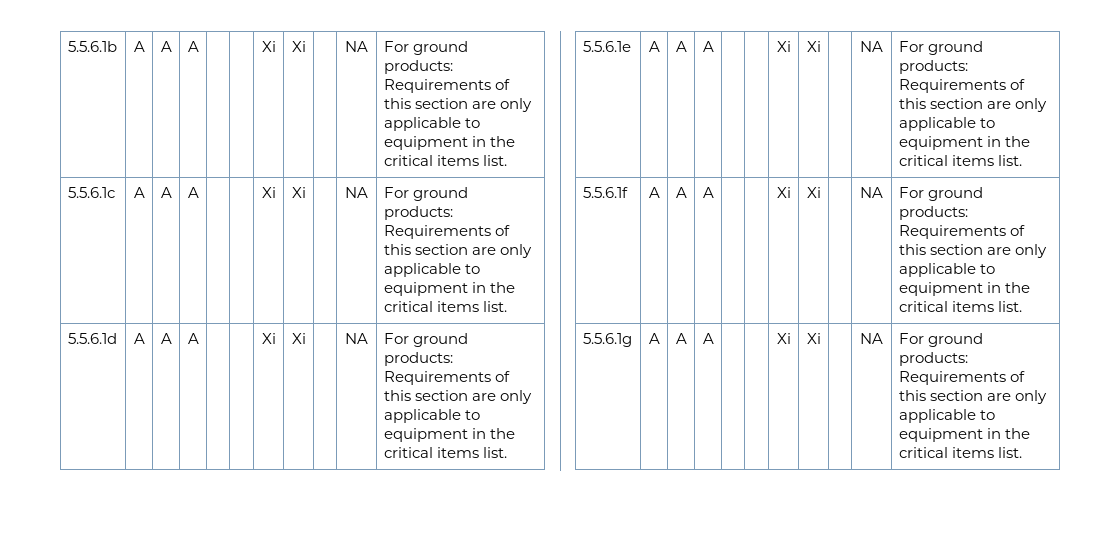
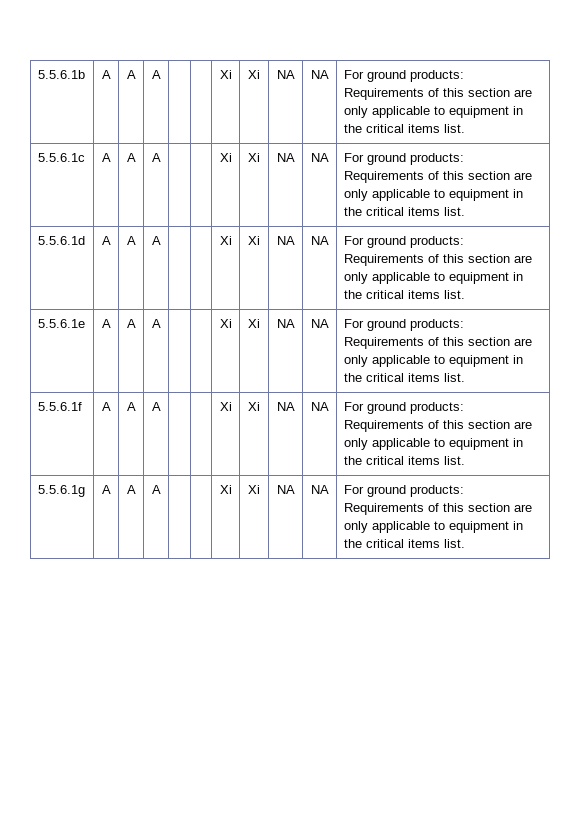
- 5.5.6.1b | A | A | A | | | Xi | Xi | | NA | For ground products: Requirements of this section are only applicable to equipment in the critical items list.
+ 5.5.6.1b | A | A | A | | | Xi | Xi | NA | NA | For ground products: Requirements of this section are only applicable to equipment in the critical items list.
- 5.5.6.1c | A | A | A | | | Xi | Xi | | NA | For ground products: Requirements of this section are only applicable to equipment in the critical items list.
+ 5.5.6.1c | A | A | A | | | Xi | Xi | NA | NA | For ground products: Requirements of this section are only applicable to equipment in the critical items list.
- 5.5.6.1d | A | A | A | | | Xi | Xi | | NA | For ground products: Requirements of this section are only applicable to equipment in the critical items list.
+ 5.5.6.1d | A | A | A | | | Xi | Xi | NA | NA | For ground products: Requirements of this section are only applicable to equipment in the critical items list.
- 5.5.6.1e | A | A | A | | | Xi | Xi | | NA | For ground products: Requirements of this section are only applicable to equipment in the critical items list.
+ 5.5.6.1e | A | A | A | | | Xi | Xi | NA | NA | For ground products: Requirements of this section are only applicable to equipment in the critical items list.
- 5.5.6.1f | A | A | A | | | Xi | Xi | | NA | For ground products: Requirements of this section are only applicable to equipment in the critical items list.
+ 5.5.6.1f | A | A | A | | | Xi | Xi | NA | NA | For ground products: Requirements of this section are only applicable to equipment in the critical items list.
- 5.5.6.1g | A | A | A | | | Xi | Xi | | NA | For ground products: Requirements of this section are only applicable to equipment in the critical items list.
+ 5.5.6.1g | A | A | A | | | Xi | Xi | NA | NA | For ground products: Requirements of this section are only applicable to equipment in the critical items list.

